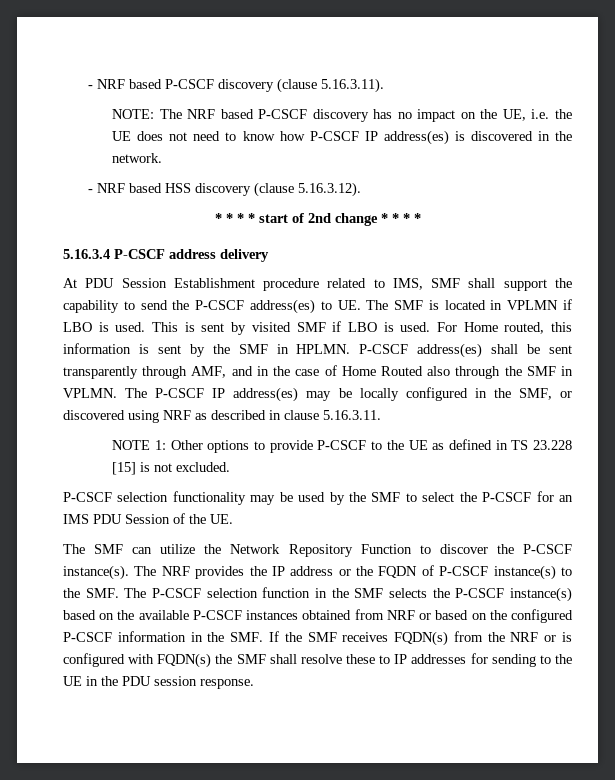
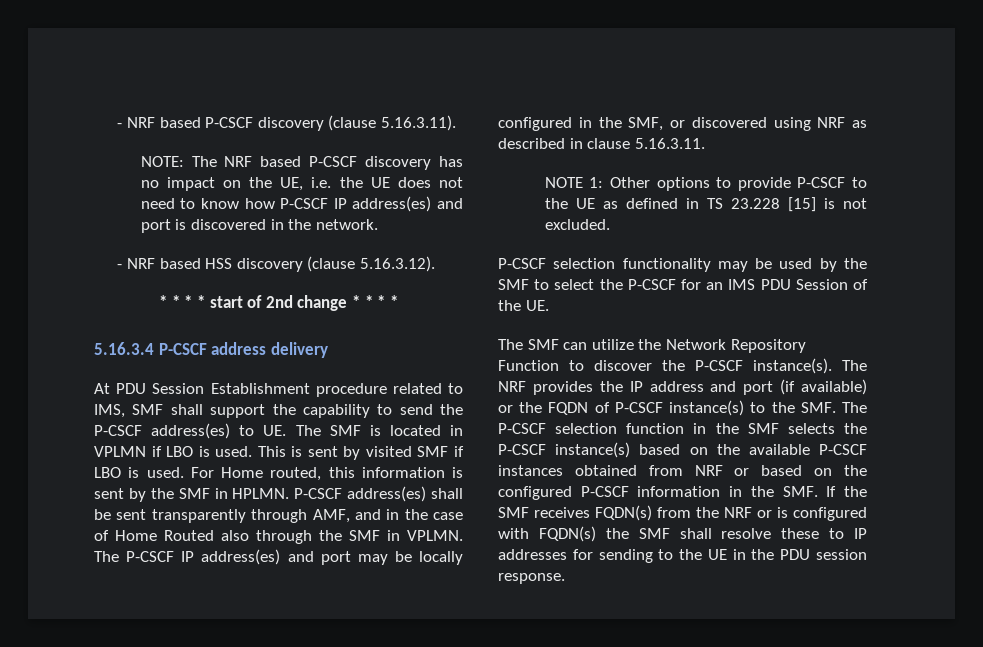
- NOTE: The NRF based P-CSCF discovery has no impact on the UE, i.e. the UE does not need to know how P-CSCF IP address(es) is discovered in the network.
+ NOTE: The NRF based P-CSCF discovery has no impact on the UE, i.e. the UE does not need to know how P-CSCF IP address(es) and port is discovered in the network.
- The P-CSCF IP address(es) may be locally configured in the SMF, or discovered using NRF as described in clause 5.16.3.11.
+ The P-CSCF IP address(es) and port may be locally configured in the SMF, or discovered using NRF as described in clause 5.16.3.11.
- The NRF provides the IP address or the FQDN of P-CSCF instance(s) to the SMF. The P-CSCF selection function in the SMF selects the P-CSCF instance(s) based on the available P-CSCF instances obtained from NRF or based on the configured P-CSCF information in the SMF. If the SMF receives FQDN(s) from the NRF or is configured with FQDN(s) the SMF shall resolve these to IP addresses for sending to the UE in the PDU session response.
+ The NRF provides the IP address and port (if available) or the FQDN of P-CSCF instance(s) to the SMF. The P-CSCF selection function in the SMF selects the P-CSCF instance(s) based on the available P-CSCF instances obtained from NRF or based on the configured P-CSCF information in the SMF. If the SMF receives FQDN(s) from the NRF or is configured with FQDN(s) the SMF shall resolve these to IP addresses for sending to the UE in the PDU session response.

